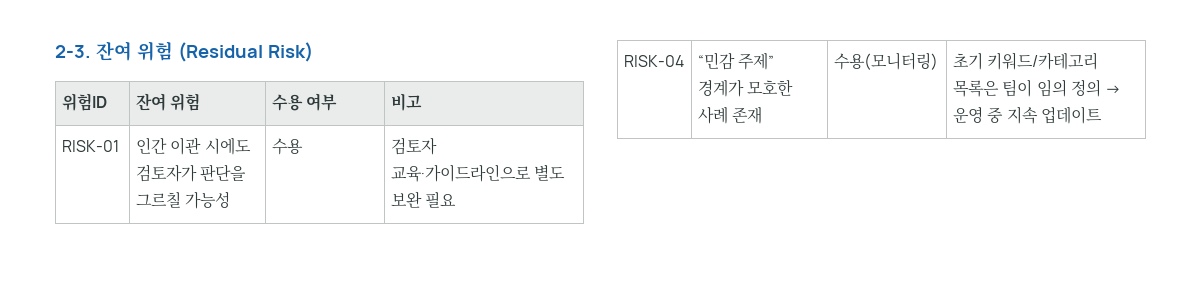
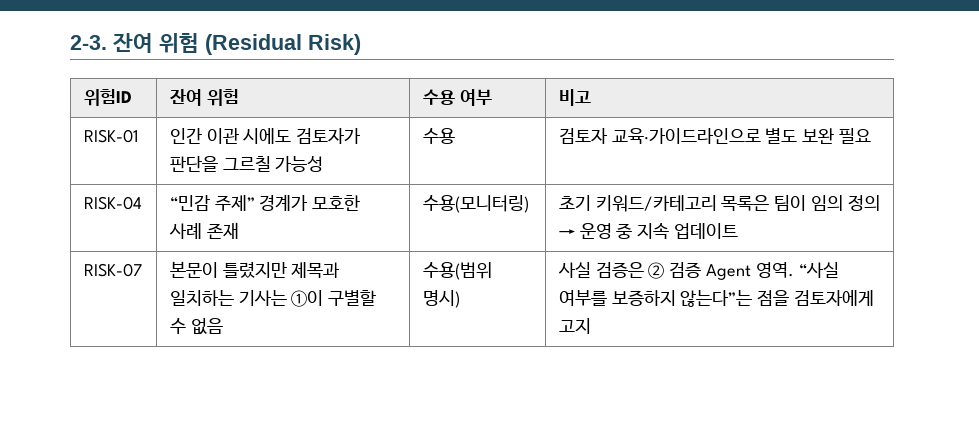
+ RISK-07 | 본문이 틀렸지만 제목과 일치하는 기사는 ①이 구별할 수 없음 | 수용(범위 명시) | 사실 검증은 ② 검증 Agent 영역. “사실 여부를 보증하지 않는다”는 점을 검토자에게 고지

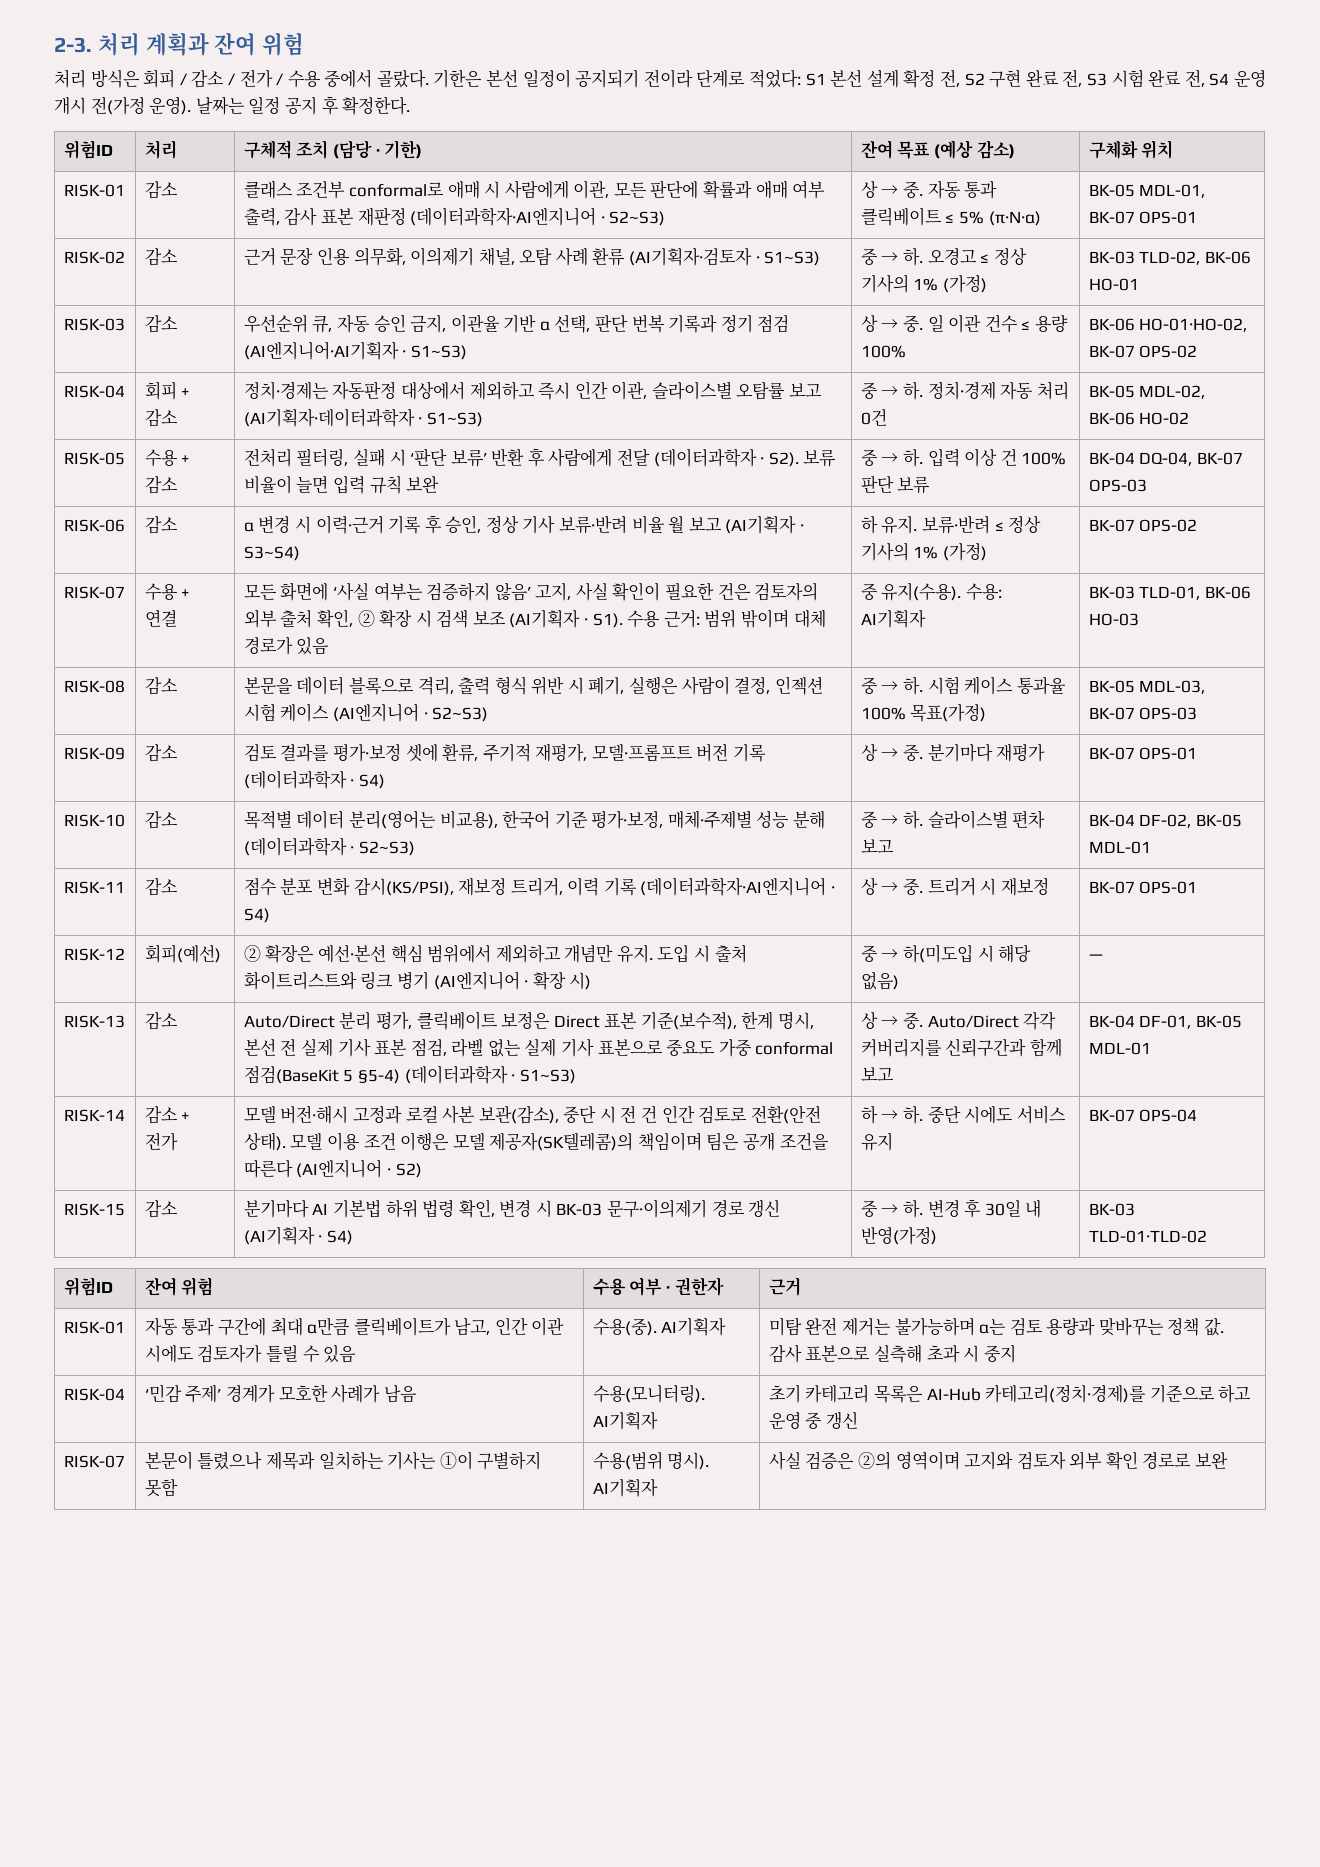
- 잔여 위험 (Residual Risk)
+ 처리 계획과 잔여 위험
+ 처리 방식은 회피 / 감소 / 전가 / 수용 중에서 골랐다. 기한은 본선 일정이 공지되기 전이라 단계로 적었다: S1 본선 설계 확정 전, S2 구현 완료 전, S3 시험 완료 전, S4 운영 개시 전(가정 운영). 날짜는 일정 공지 후 확정한다.
+ 위험ID | 처리 | 구체적 조치 (담당 · 기한) | 잔여 목표 (예상 감소) | 구체화 위치
+ RISK-01 | 감소 | 클래스 조건부 conformal로 애매 시 사람에게 이관, 모든 판단에 확률과 애매 여부 출력, 감사 표본 재판정 (데이터과학자·AI엔지니어 · S2~S3) | 상 → 중. 자동 통과 클릭베이트 ≤ 5% (π·N·α) | BK-05 MDL-01, BK-07 OPS-01
+ RISK-02 | 감소 | 근거 문장 인용 의무화, 이의제기 채널, 오탐 사례 환류 (AI기획자·검토자 · S1~S3) | 중 → 하. 오경고 ≤ 정상 기사의 1% (가정) | BK-03 TLD-02, BK-06 HO-01
+ RISK-03 | 감소 | 우선순위 큐, 자동 승인 금지, 이관율 기반 α 선택, 판단 번복 기록과 정기 점검 (AI엔지니어·AI기획자 · S1~S3) | 상 → 중. 일 이관 건수 ≤ 용량 100% | BK-06 HO-01·HO-02, BK-07 OPS-02
+ RISK-04 | 회피 + 감소 | 정치·경제는 자동판정 대상에서 제외하고 즉시 인간 이관, 슬라이스별 오탐률 보고 (AI기획자·데이터과학자 · S1~S3) | 중 → 하. 정치·경제 자동 처리 0건 | BK-05 MDL-02, BK-06 HO-02
+ RISK-05 | 수용 + 감소 | 전처리 필터링, 실패 시 ‘판단 보류’ 반환 후 사람에게 전달 (데이터과학자 · S2). 보류 비율이 늘면 입력 규칙 보완 | 중 → 하. 입력 이상 건 100% 판단 보류 | BK-04 DQ-04, BK-07 OPS-03
+ RISK-06 | 감소 | α 변경 시 이력·근거 기록 후 승인, 정상 기사 보류·반려 비율 월 보고 (AI기획자 · S3~S4) | 하 유지. 보류·반려 ≤ 정상 기사의 1% (가정) | BK-07 OPS-02
+ RISK-07 | 수용 + 연결 | 모든 화면에 ‘사실 여부는 검증하지 않음’ 고지, 사실 확인이 필요한 건은 검토자의 외부 출처 확인, ② 확장 시 검색 보조 (AI기획자 · S1). 수용 근거: 범위 밖이며 대체 경로가 있음 | 중 유지(수용). 수용: AI기획자 | BK-03 TLD-01, BK-06 HO-03
+ RISK-08 | 감소 | 본문을 데이터 블록으로 격리, 출력 형식 위반 시 폐기, 실행은 사람이 결정, 인젝션 시험 케이스 (AI엔지니어 · S2~S3) | 중 → 하. 시험 케이스 통과율 100% 목표(가정) | BK-05 MDL-03, BK-07 OPS-03
+ RISK-09 | 감소 | 검토 결과를 평가·보정 셋에 환류, 주기적 재평가, 모델·프롬프트 버전 기록 (데이터과학자 · S4) | 상 → 중. 분기마다 재평가 | BK-07 OPS-01
+ RISK-10 | 감소 | 목적별 데이터 분리(영어는 비교용), 한국어 기준 평가·보정, 매체·주제별 성능 분해 (데이터과학자 · S2~S3) | 중 → 하. 슬라이스별 편차 보고 | BK-04 DF-02, BK-05 MDL-01
+ RISK-11 | 감소 | 점수 분포 변화 감시(KS/PSI), 재보정 트리거, 이력 기록 (데이터과학자·AI엔지니어 · S4) | 상 → 중. 트리거 시 재보정 | BK-07 OPS-01
+ RISK-12 | 회피(예선) | ② 확장은 예선·본선 핵심 범위에서 제외하고 개념만 유지. 도입 시 출처 화이트리스트와 링크 병기 (AI엔지니어 · 확장 시) | 중 → 하(미도입 시 해당 없음) | —
+ RISK-13 | 감소 | Auto/Direct 분리 평가, 클릭베이트 보정은 Direct 표본 기준(보수적), 한계 명시, 본선 전 실제 기사 표본 점검, 라벨 없는 실제 기사 표본으로 중요도 가중 conformal 점검(BaseKit 5 §5-4) (데이터과학자 · S1~S3) | 상 → 중. Auto/Direct 각각 커버리지를 신뢰구간과 함께 보고 | BK-04 DF-01, BK-05 MDL-01
+ RISK-14 | 감소 + 전가 | 모델 버전·해시 고정과 로컬 사본 보관(감소), 중단 시 전 건 인간 검토로 전환(안전 상태). 모델 이용 조건 이행은 모델 제공자(SK텔레콤)의 책임이며 팀은 공개 조건을 따른다 (AI엔지니어 · S2) | 하 → 하. 중단 시에도 서비스 유지 | BK-07 OPS-04
+ RISK-15 | 감소 | 분기마다 AI 기본법 하위 법령 확인, 변경 시 BK-03 문구·이의제기 경로 갱신 (AI기획자 · S4) | 중 → 하. 변경 후 30일 내 반영(가정) | BK-03 TLD-01·TLD-02
- 위험ID | 잔여 위험 | 수용 여부 | 비고
- RISK-01 | 인간 이관 시에도 검토자가 판단을 그르칠 가능성 | 수용 | 검토자 교육·가이드라인으로 별도 보완 필요
- RISK-04 | “민감 주제” 경계가 모호한 사례 존재 | 수용(모니터링) | 초기 키워드/카테고리 목록은 팀이 임의 정의 → 운영 중 지속 업데이트
+ 위험ID | 잔여 위험 | 수용 여부 · 권한자 | 근거
+ RISK-01 | 자동 통과 구간에 최대 α만큼 클릭베이트가 남고, 인간 이관 시에도 검토자가 틀릴 수 있음 | 수용(중). AI기획자 | 미탐 완전 제거는 불가능하며 α는 검토 용량과 맞바꾸는 정책 값. 감사 표본으로 실측해 초과 시 중지
+ RISK-04 | ‘민감 주제’ 경계가 모호한 사례가 남음 | 수용(모니터링). AI기획자 | 초기 카테고리 목록은 AI-Hub 카테고리(정치·경제)를 기준으로 하고 운영 중 갱신
- RISK-07 | 본문이 틀렸지만 제목과 일치하는 기사는 ①이 구별할 수 없음 | 수용(범위 명시) | 사실 검증은 ② 검증 Agent 영역. “사실 여부를 보증하지 않는다”는 점을 검토자에게 고지
+ RISK-07 | 본문이 틀렸으나 제목과 일치하는 기사는 ①이 구별하지 못함 | 수용(범위 명시). AI기획자 | 사실 검증은 ②의 영역이며 고지와 검토자 외부 확인 경로로 보완

